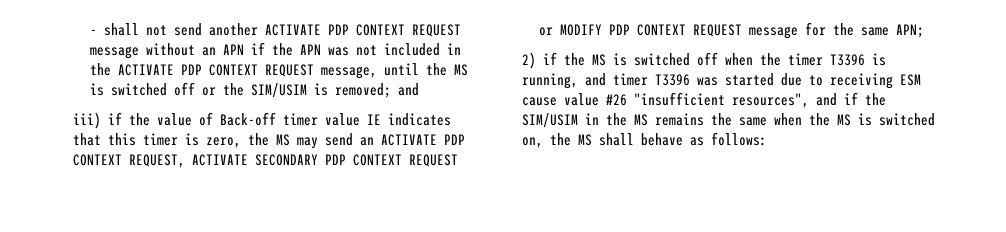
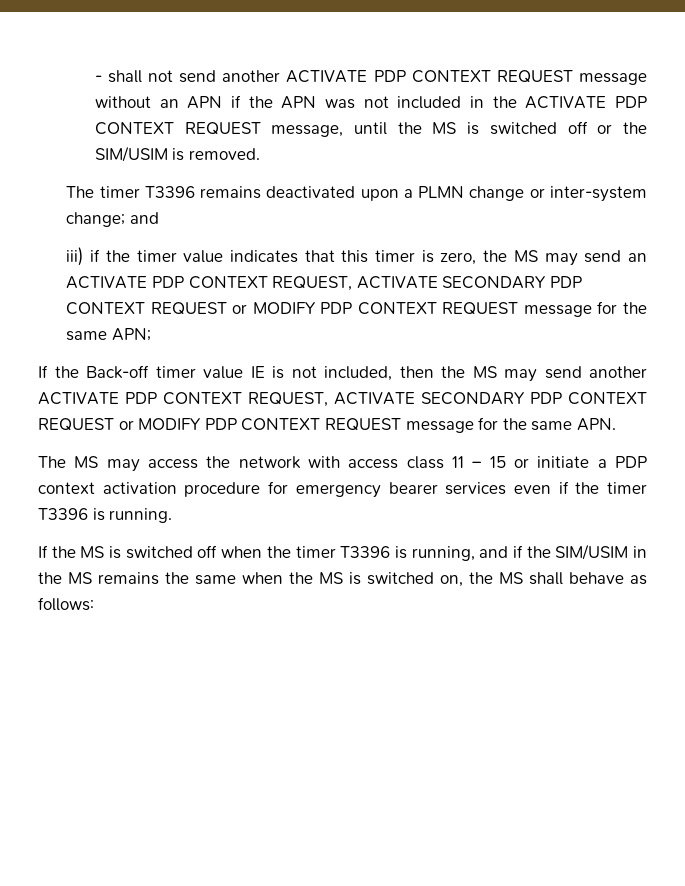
- - shall not send another ACTIVATE PDP CONTEXT REQUEST message without an APN if the APN was not included in the ACTIVATE PDP CONTEXT REQUEST message, until the MS is switched off or the SIM/USIM is removed; and
+ - shall not send another ACTIVATE PDP CONTEXT REQUEST message without an APN if the APN was not included in the ACTIVATE PDP CONTEXT REQUEST message, until the MS is switched off or the SIM/USIM is removed.
+ The timer T3396 remains deactivated upon a PLMN change or inter-system change; and
- iii) if the value of Back-off timer value IE indicates that this timer is zero, the MS may send an ACTIVATE PDP CONTEXT REQUEST, ACTIVATE SECONDARY PDP CONTEXT REQUEST or MODIFY PDP CONTEXT REQUEST message for the same APN;
+ iii) if the timer value indicates that this timer is zero, the MS may send an ACTIVATE PDP CONTEXT REQUEST, ACTIVATE SECONDARY PDP CONTEXT REQUEST or MODIFY PDP CONTEXT REQUEST message for the same APN;
- 2) if the MS is switched off when the timer T3396 is running, and timer T3396 was started due to receiving ESM cause value #26 "insufficient resources", and if the SIM/USIM in the MS remains the same when the MS is switched on, the MS shall behave as follows:
+ If the Back-off timer value IE is not included, then the MS may send another ACTIVATE PDP CONTEXT REQUEST, ACTIVATE SECONDARY PDP CONTEXT REQUEST or MODIFY PDP CONTEXT REQUEST message for the same APN.
+ The MS may access the network with access class 11 – 15 or initiate a PDP context activation procedure for emergency bearer services even if the timer T3396 is running.
+ If the MS is switched off when the timer T3396 is running, and if the SIM/USIM in the MS remains the same when the MS is switched on, the MS shall behave as follows:

